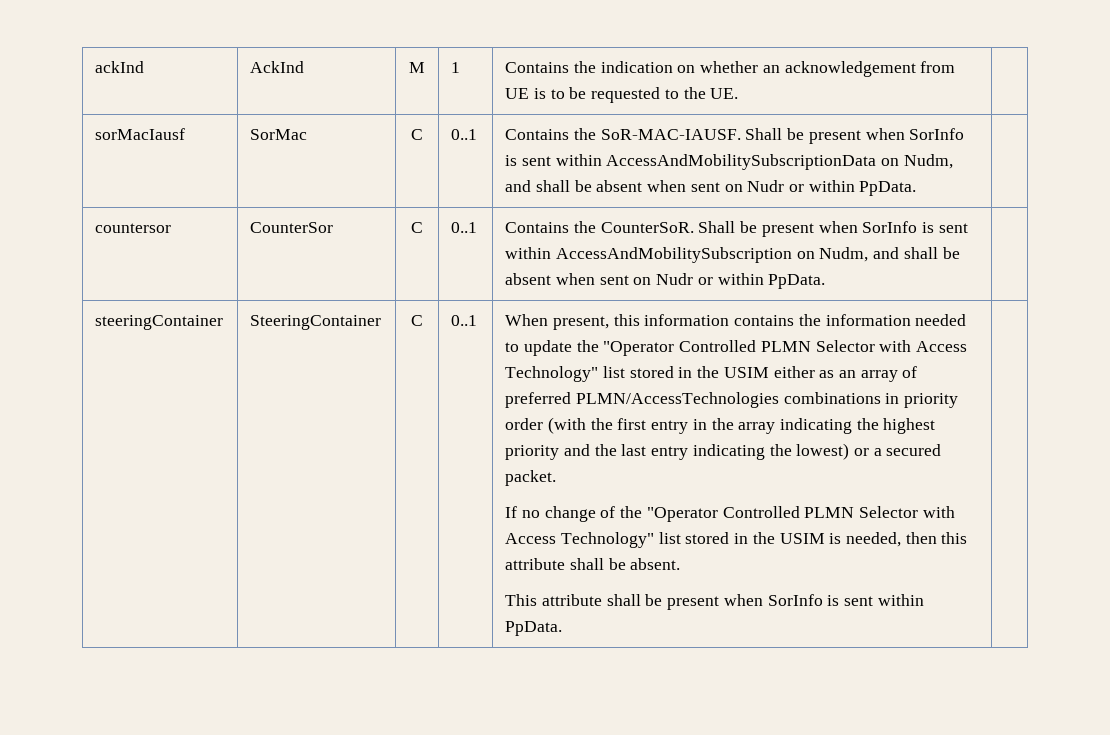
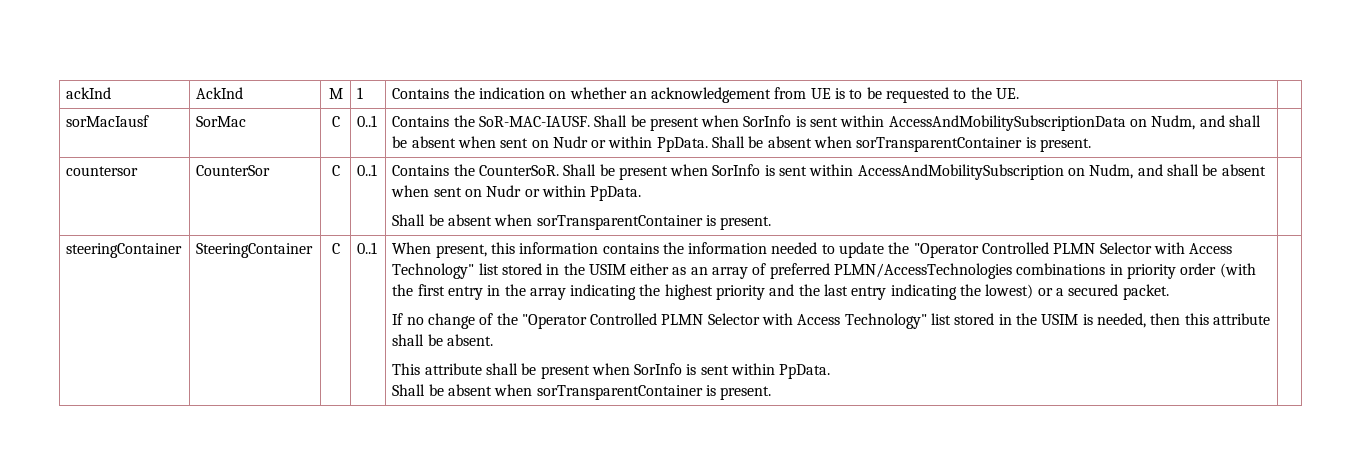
- sorMacIausf | SorMac | C | 0..1 | Contains the SoR-MAC-IAUSF. Shall be present when SorInfo is sent within AccessAndMobilitySubscriptionData on Nudm, and shall be absent when sent on Nudr or within PpData. |
+ sorMacIausf | SorMac | C | 0..1 | Contains the SoR-MAC-IAUSF. Shall be present when SorInfo is sent within AccessAndMobilitySubscriptionData on Nudm, and shall be absent when sent on Nudr or within PpData. Shall be absent when sorTransparentContainer is present. |
- countersor | CounterSor | C | 0..1 | Contains the CounterSoR. Shall be present when SorInfo is sent within AccessAndMobilitySubscription on Nudm, and shall be absent when sent on Nudr or within PpData. |
+ countersor | CounterSor | C | 0..1 | Contains the CounterSoR. Shall be present when SorInfo is sent within AccessAndMobilitySubscription on Nudm, and shall be absent when sent on Nudr or within PpData.
+ Shall be absent when sorTransparentContainer is present. |
  This attribute shall be present when SorInfo is sent within PpData.
+ Shall be absent when sorTransparentContainer is present.

